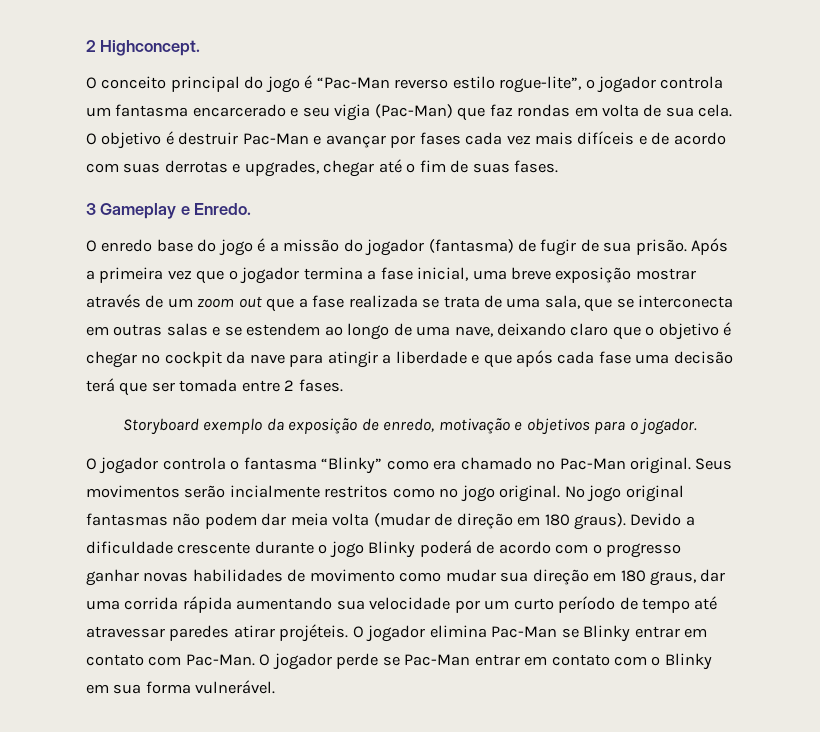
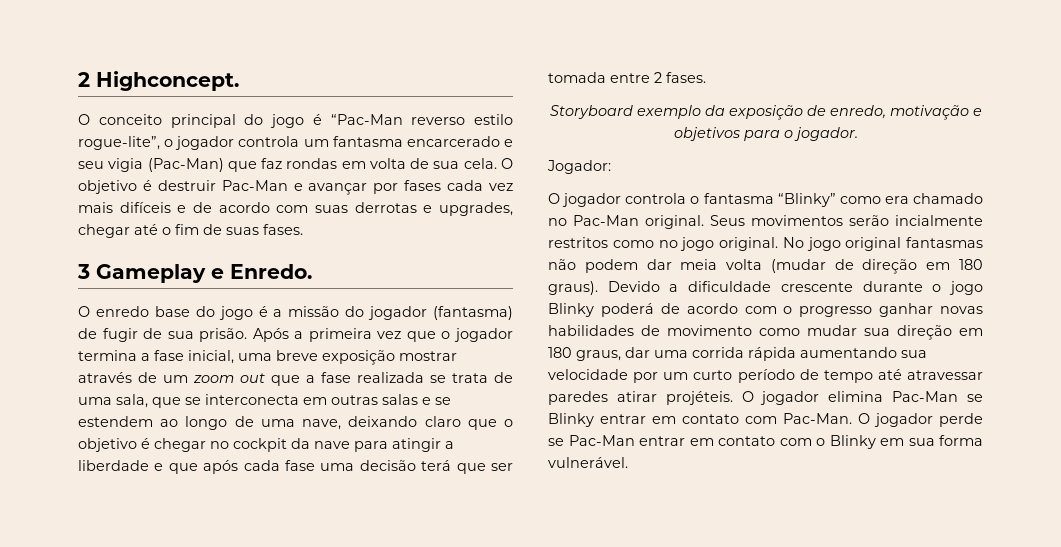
+ Jogador:

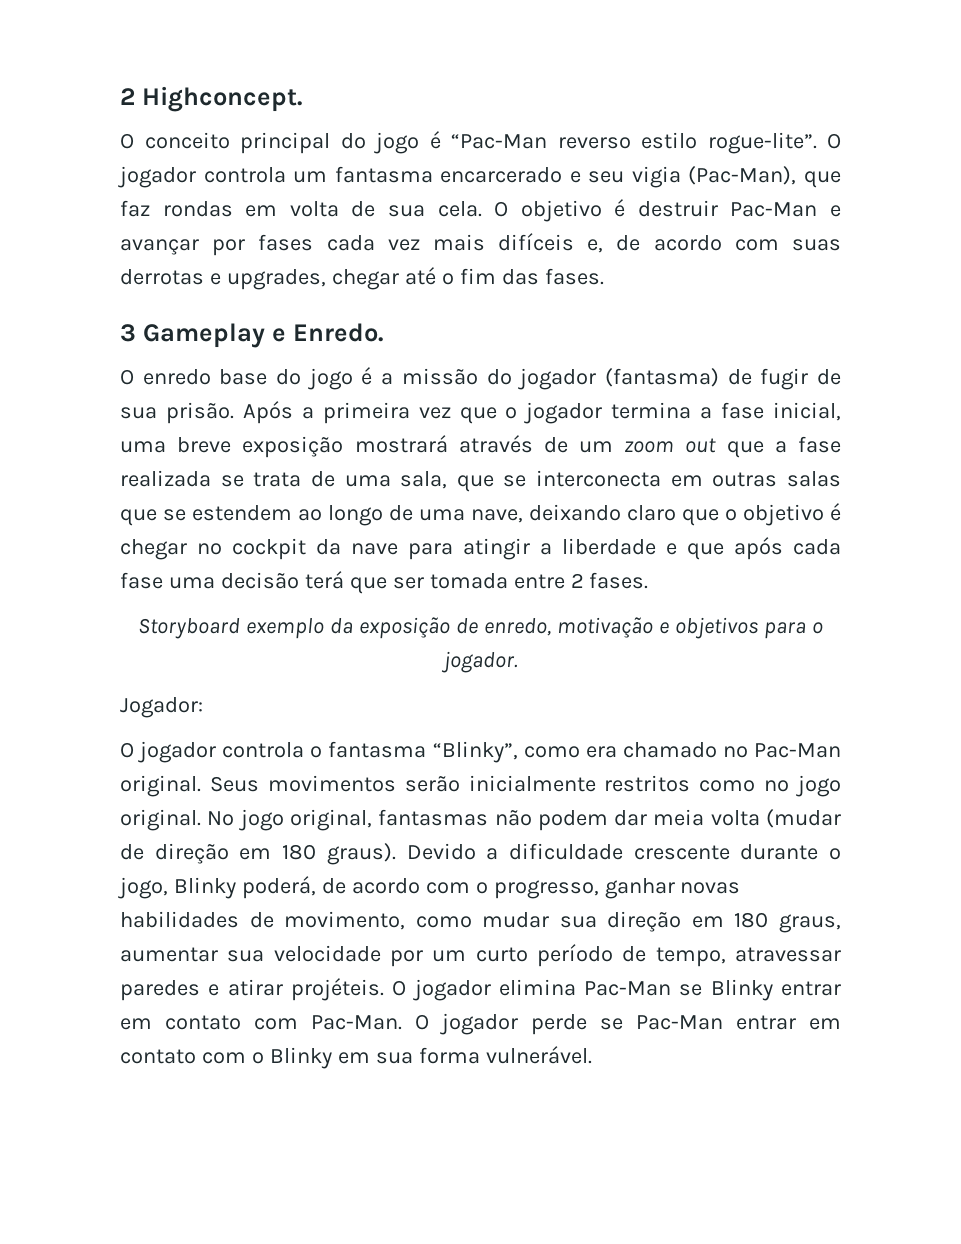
- O conceito principal do jogo é “Pac-Man reverso estilo rogue-lite”, o jogador controla um fantasma encarcerado e seu vigia (Pac-Man) que faz rondas em volta de sua cela.
+ O conceito principal do jogo é “Pac-Man reverso estilo rogue-lite”. O jogador controla um fantasma encarcerado e seu vigia (Pac-Man), que faz rondas em volta de sua cela.
- O objetivo é destruir Pac-Man e avançar por fases cada vez mais difíceis e de acordo com suas derrotas e upgrades, chegar até o fim de suas fases.
+ O objetivo é destruir Pac-Man e avançar por fases cada vez mais difíceis e, de acordo com suas derrotas e upgrades, chegar até o fim das fases.
- Após a primeira vez que o jogador termina a fase inicial, uma breve exposição mostrar através de um zoom out que a fase realizada se trata de uma sala, que se interconecta em outras salas e se estendem ao longo de uma nave, deixando claro que o objetivo é chegar no cockpit da nave para atingir a liberdade e que após cada fase uma decisão terá que ser tomada entre 2 fases.
+ Após a primeira vez que o jogador termina a fase inicial, uma breve exposição mostrará através de um zoom out que a fase realizada se trata de uma sala, que se interconecta em outras salas que se estendem ao longo de uma nave, deixando claro que o objetivo é chegar no cockpit da nave para atingir a liberdade e que após cada fase uma decisão terá que ser tomada entre 2 fases.
- O jogador controla o fantasma “Blinky” como era chamado no Pac-Man original.
+ O jogador controla o fantasma “Blinky”, como era chamado no Pac-Man original.
- Seus movimentos serão incialmente restritos como no jogo original.
+ Seus movimentos serão inicialmente restritos como no jogo original.
- No jogo original fantasmas não podem dar meia volta (mudar de direção em 180 graus).
+ No jogo original, fantasmas não podem dar meia volta (mudar de direção em 180 graus).
- Devido a dificuldade crescente durante o jogo Blinky poderá de acordo com o progresso ganhar novas habilidades de movimento como mudar sua direção em 180 graus, dar uma corrida rápida aumentando sua velocidade por um curto período de tempo até atravessar paredes atirar projéteis.
+ Devido a dificuldade crescente durante o jogo, Blinky poderá, de acordo com o progresso, ganhar novas habilidades de movimento, como mudar sua direção em 180 graus, aumentar sua velocidade por um curto período de tempo, atravessar paredes e atirar projéteis.

